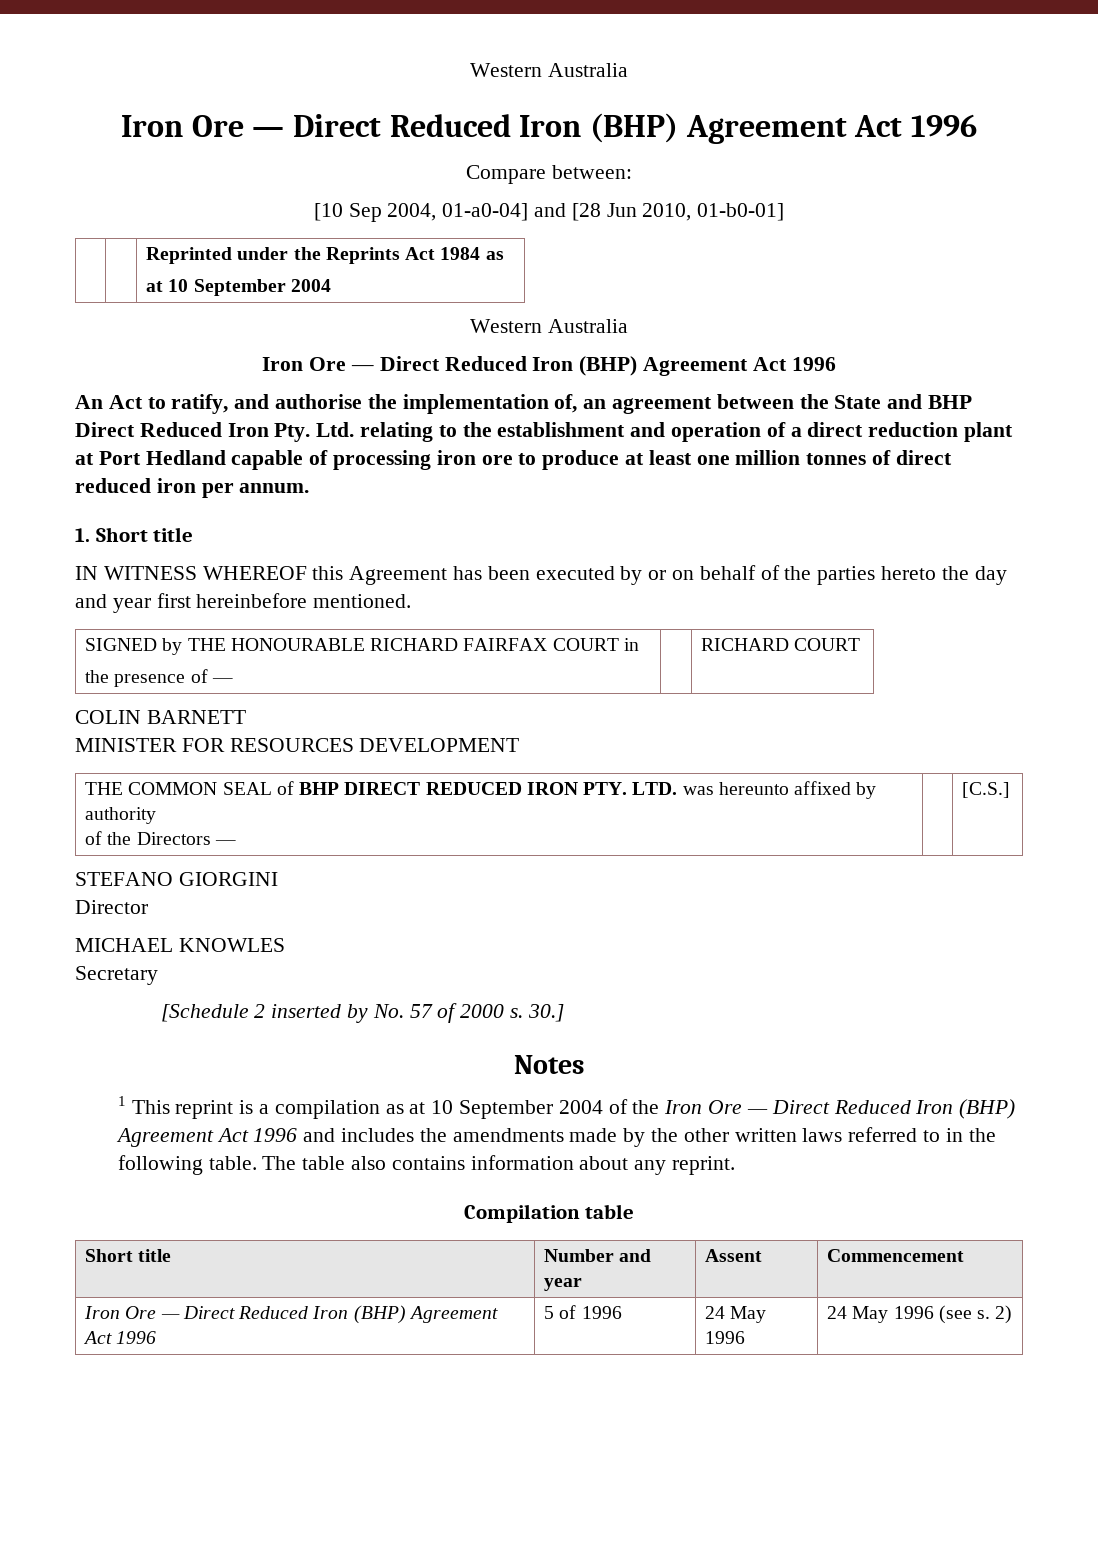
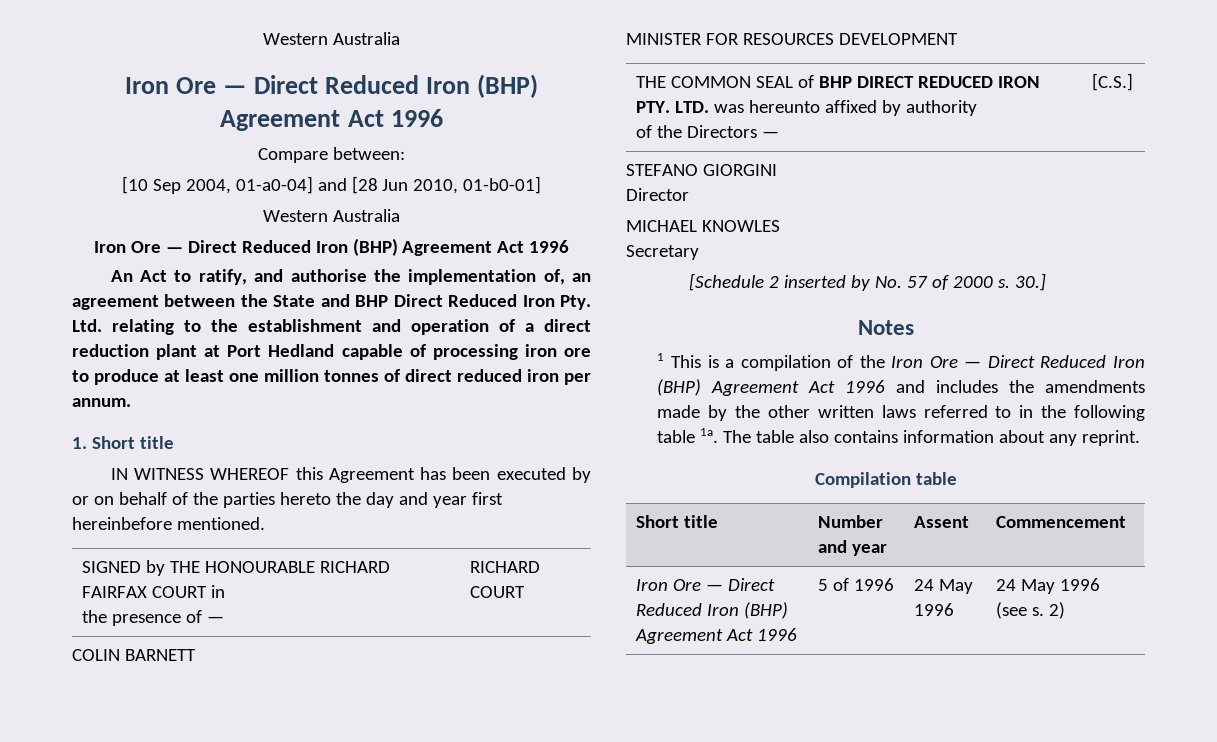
- | | Reprinted under the Reprints Act 1984 as
- at 10 September 2004
- 1 This reprint is a compilation as at 10 September 2004 of the Iron Ore — Direct Reduced Iron (BHP) Agreement Act 1996 and includes the amendments made by the other written laws referred to in the following table.
+ 1 This is a compilation of the Iron Ore — Direct Reduced Iron (BHP) Agreement Act 1996 and includes the amendments made by the other written laws referred to in the following table 1a.

